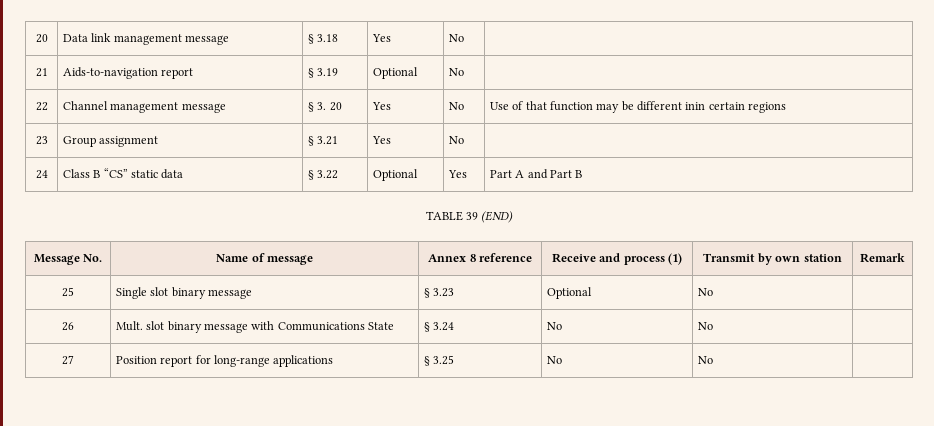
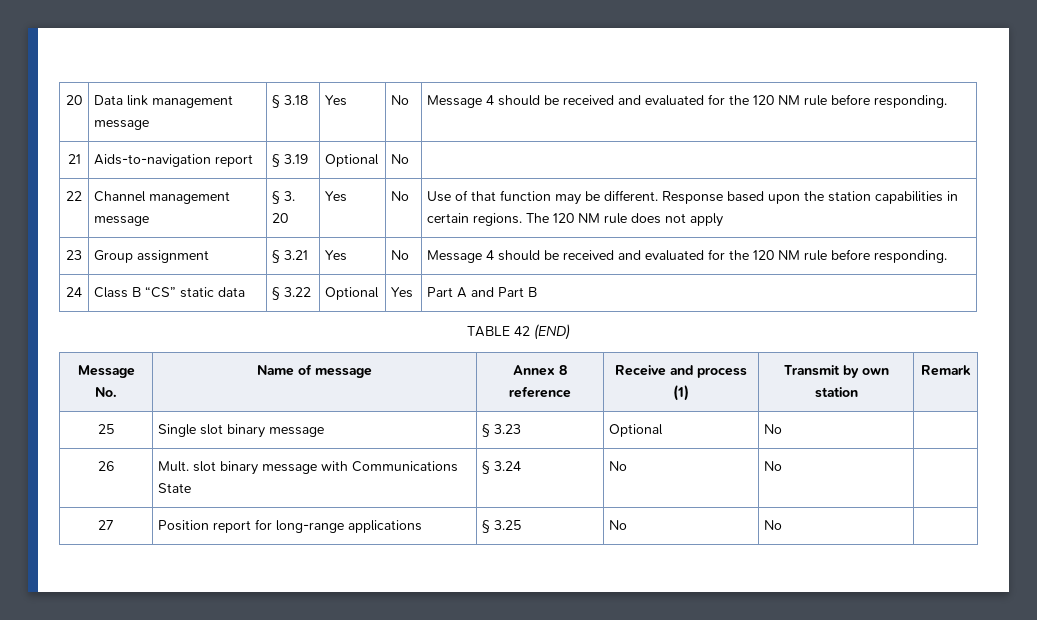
- 20 | Data link management message | § 3.18 | Yes | No |
+ 20 | Data link management message | § 3.18 | Yes | No | Message 4 should be received and evaluated for the 120 NM rule before responding.
- 22 | Channel management message | § 3. 20 | Yes | No | Use of that function may be different inin certain regions
+ 22 | Channel management message | § 3. 20 | Yes | No | Use of that function may be different. Response based upon the station capabilities in certain regions. The 120 NM rule does not apply
- 23 | Group assignment | § 3.21 | Yes | No |
+ 23 | Group assignment | § 3.21 | Yes | No | Message 4 should be received and evaluated for the 120 NM rule before responding.
- TABLE 39 (END)
+ TABLE 42 (END)

